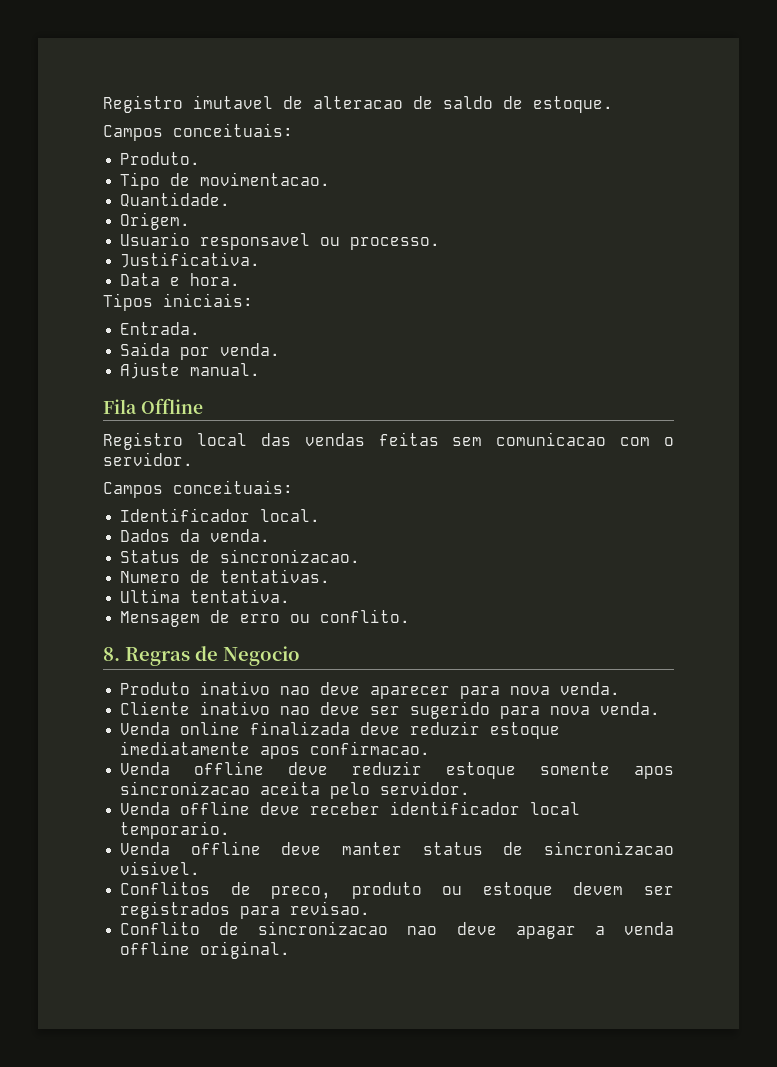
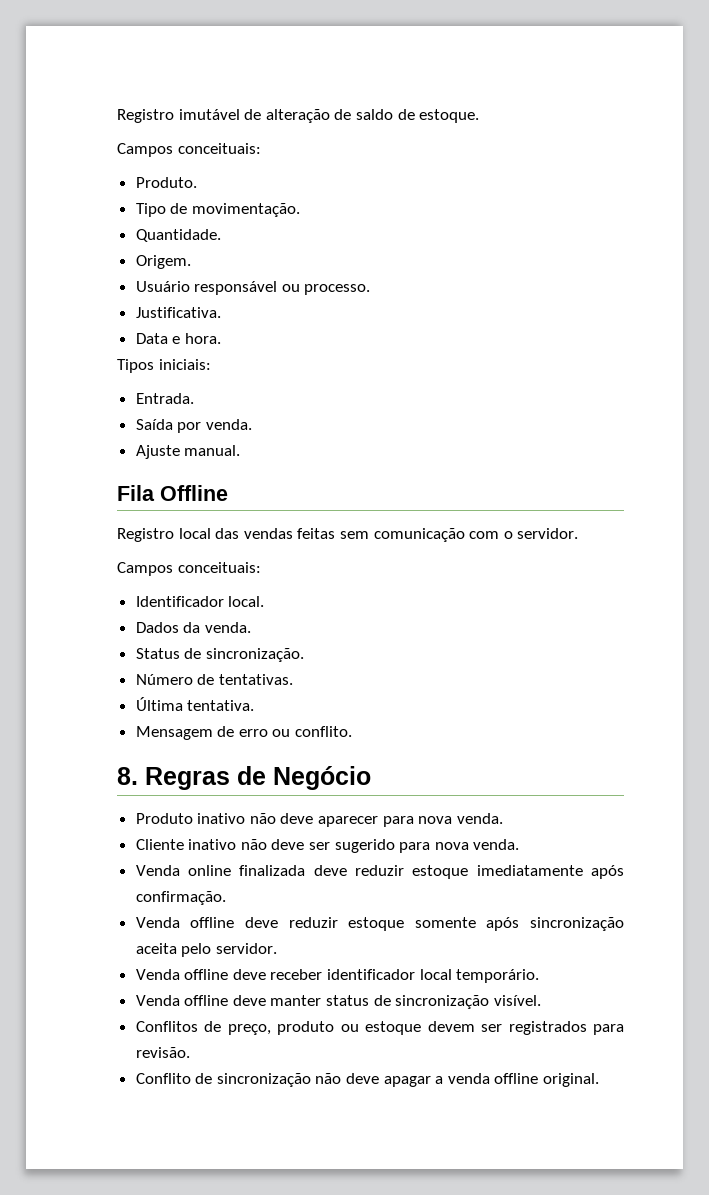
- Registro imutavel de alteracao de saldo de estoque.
+ Registro imutável de alteração de saldo de estoque.
- Tipo de movimentacao.
+ Tipo de movimentação.
- Usuario responsavel ou processo.
+ Usuário responsável ou processo.
- Saida por venda.
+ Saída por venda.
- Registro local das vendas feitas sem comunicacao com o servidor.
+ Registro local das vendas feitas sem comunicação com o servidor.
- Status de sincronizacao.
- Numero de tentativas.
+ Status de sincronização.
+ Número de tentativas.
- Ultima tentativa.
+ Última tentativa.
- 8. Regras de Negocio
+ 8. Regras de Negócio
- Produto inativo nao deve aparecer para nova venda.
+ Produto inativo não deve aparecer para nova venda.
- Cliente inativo nao deve ser sugerido para nova venda.
+ Cliente inativo não deve ser sugerido para nova venda.
- Venda online finalizada deve reduzir estoque imediatamente apos confirmacao.
+ Venda online finalizada deve reduzir estoque imediatamente após confirmação.
- Venda offline deve reduzir estoque somente apos sincronizacao aceita pelo servidor.
+ Venda offline deve reduzir estoque somente após sincronização aceita pelo servidor.
- Venda offline deve receber identificador local temporario.
+ Venda offline deve receber identificador local temporário.
- Venda offline deve manter status de sincronizacao visivel.
+ Venda offline deve manter status de sincronização visível.
- Conflitos de preco, produto ou estoque devem ser registrados para revisao.
+ Conflitos de preço, produto ou estoque devem ser registrados para revisão.
- Conflito de sincronizacao nao deve apagar a venda offline original.
+ Conflito de sincronização não deve apagar a venda offline original.

